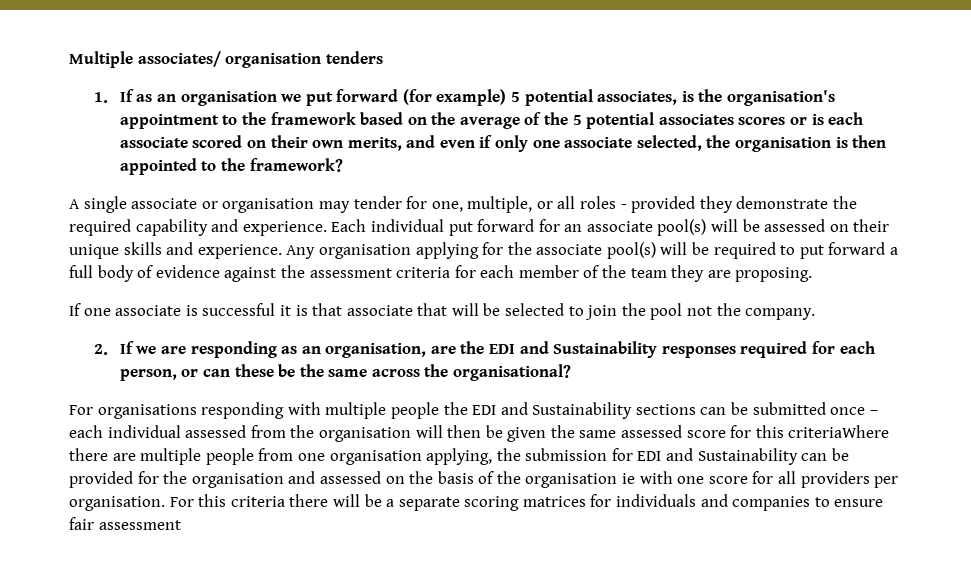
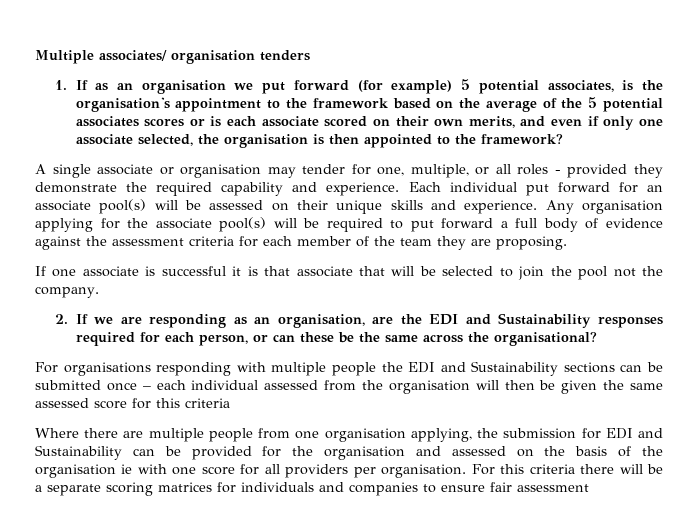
- For organisations responding with multiple people the EDI and Sustainability sections can be submitted once – each individual assessed from the organisation will then be given the same assessed score for this criteriaWhere there are multiple people from one organisation applying, the submission for EDI and Sustainability can be provided for the organisation and assessed on the basis of the organisation ie with one score for all providers per organisation.
+ For organisations responding with multiple people the EDI and Sustainability sections can be submitted once – each individual assessed from the organisation will then be given the same assessed score for this criteria
+ Where there are multiple people from one organisation applying, the submission for EDI and Sustainability can be provided for the organisation and assessed on the basis of the organisation ie with one score for all providers per organisation.

